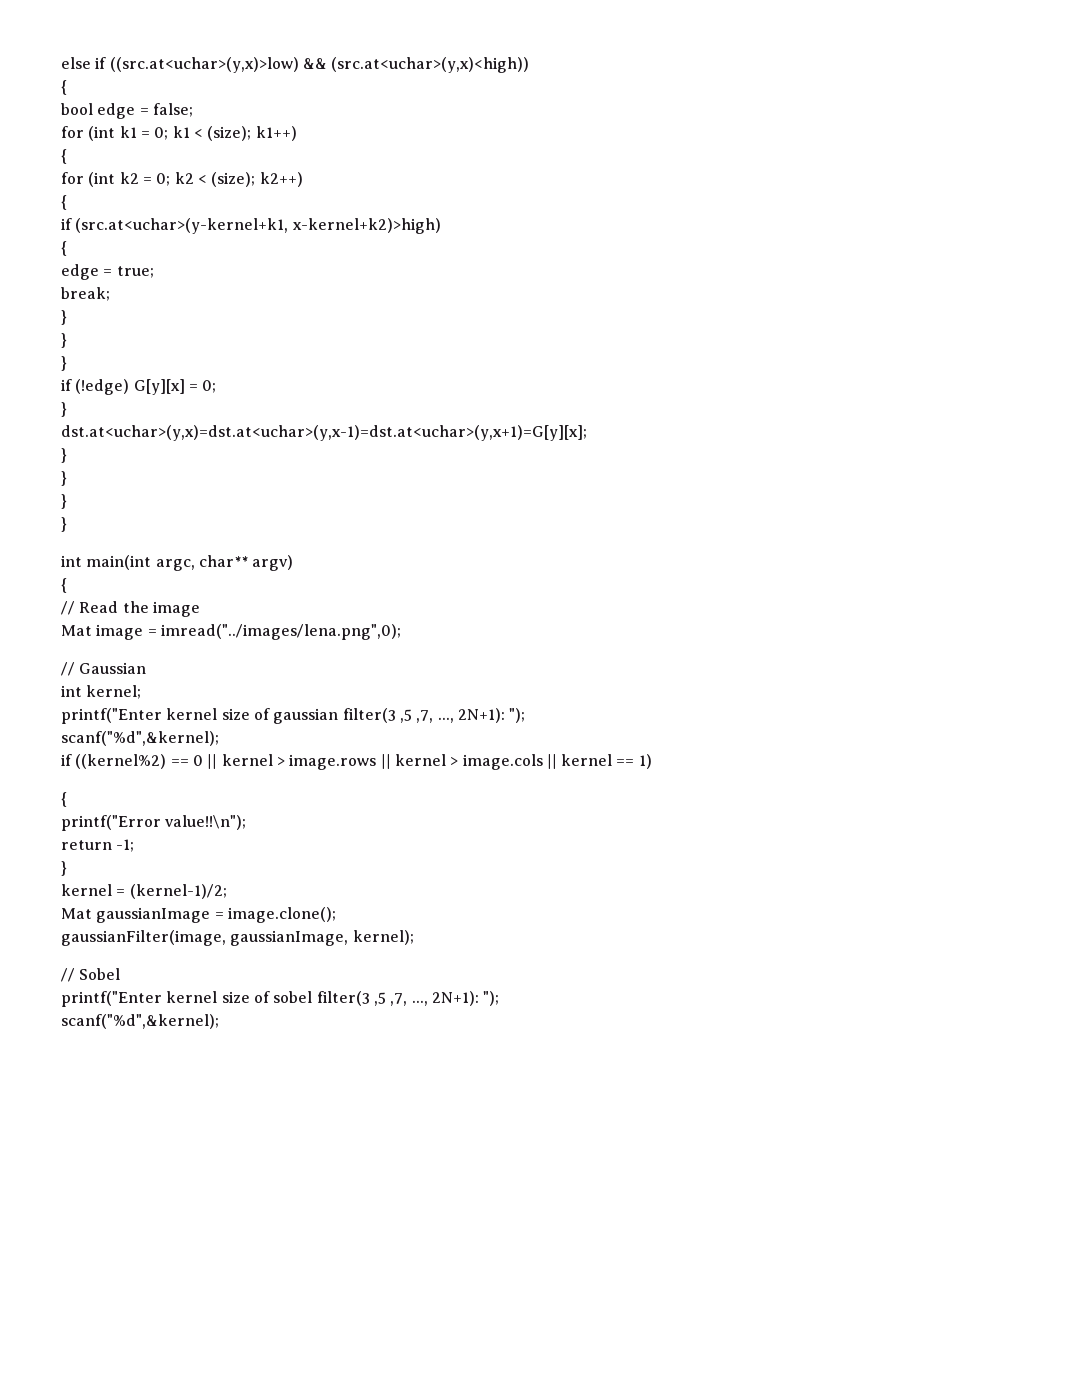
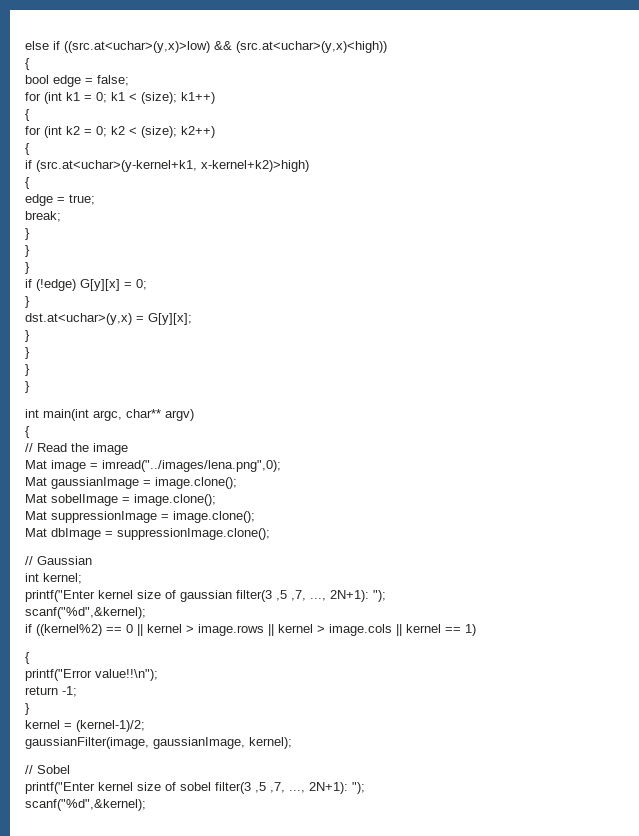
- dst.at<uchar>(y,x)=dst.at<uchar>(y,x-1)=dst.at<uchar>(y,x+1)=G[y][x];
+ dst.at<uchar>(y,x) = G[y][x];
+ Mat gaussianImage = image.clone();
+ Mat sobelImage = image.clone();
+ Mat suppressionImage = image.clone();
+ Mat dbImage = suppressionImage.clone();
- Mat gaussianImage = image.clone();

